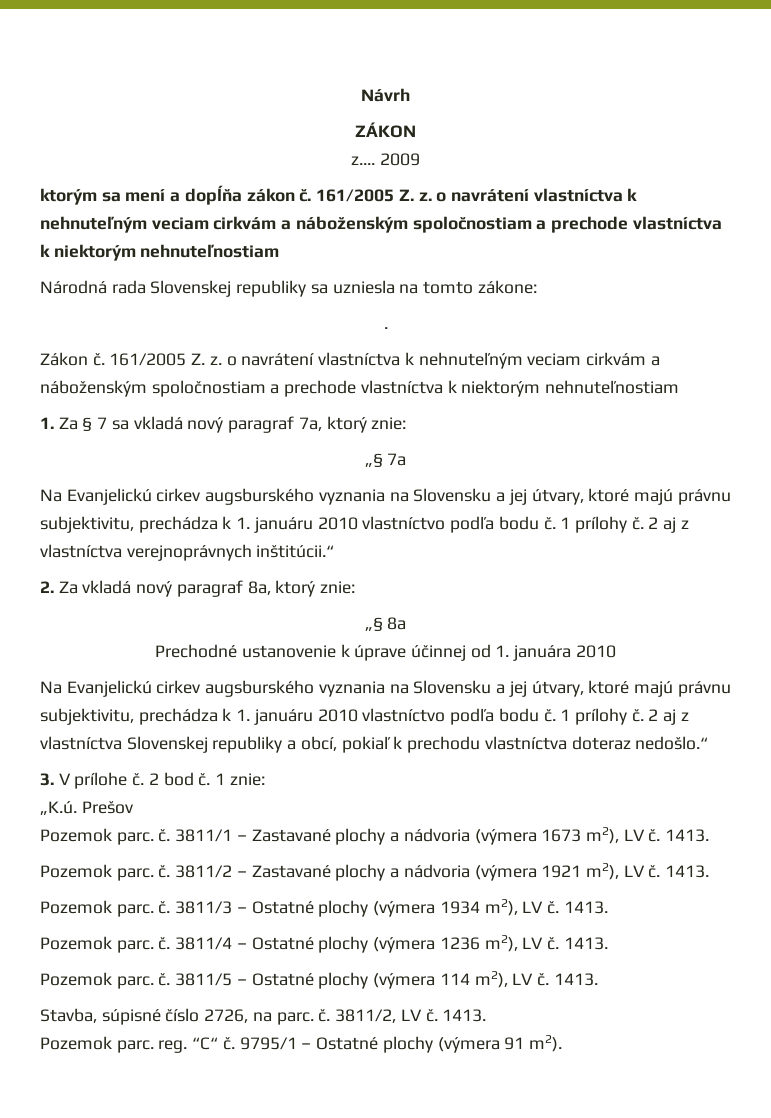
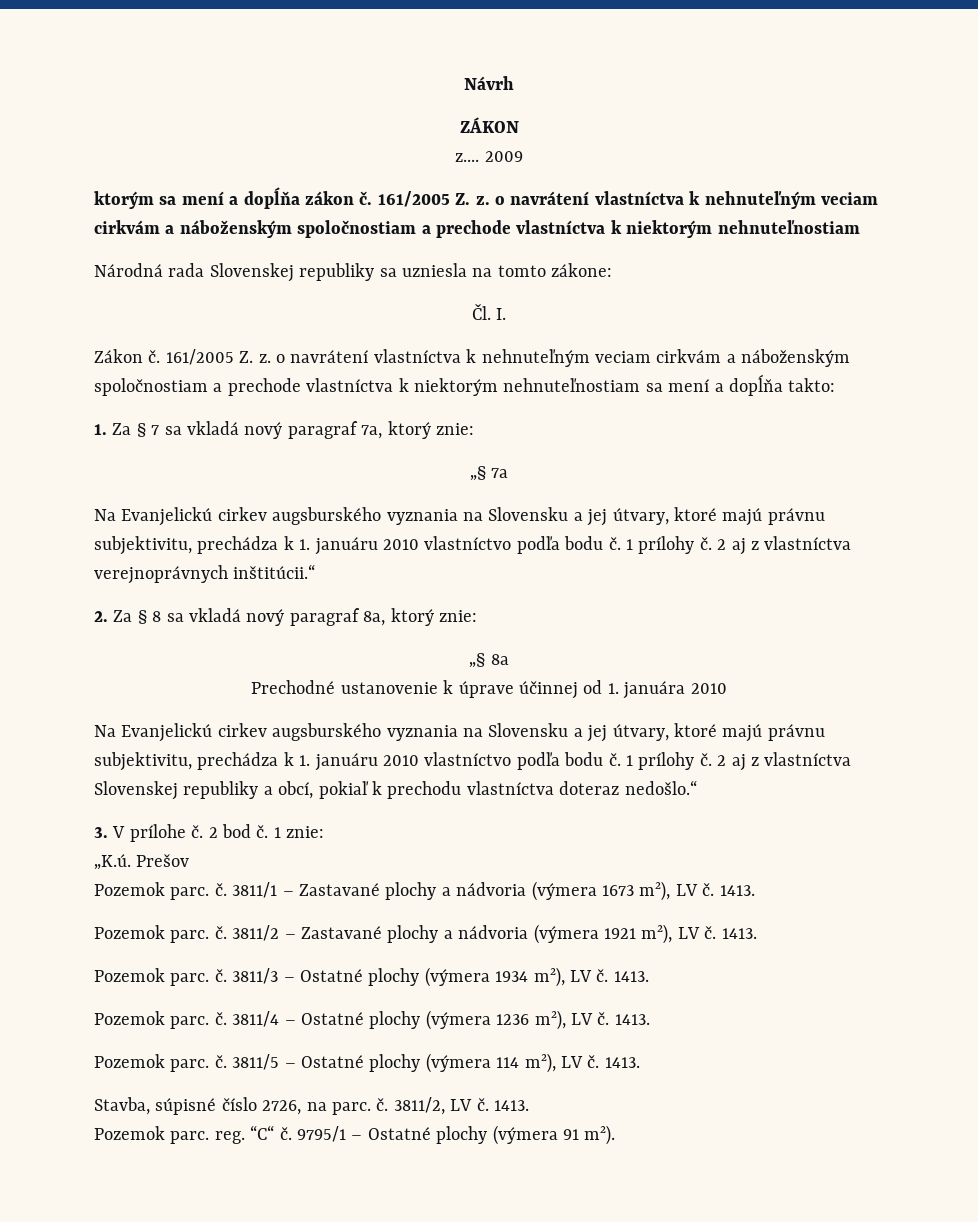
- .
+ Čl. I.
- Zákon č. 161/2005 Z. z. o navrátení vlastníctva k nehnuteľným veciam cirkvám a náboženským spoločnostiam a prechode vlastníctva k niektorým nehnuteľnostiam
+ Zákon č. 161/2005 Z. z. o navrátení vlastníctva k nehnuteľným veciam cirkvám a náboženským spoločnostiam a prechode vlastníctva k niektorým nehnuteľnostiam sa mení a dopĺňa takto:
- 2. Za vkladá nový paragraf 8a, ktorý znie:
+ 2. Za § 8 sa vkladá nový paragraf 8a, ktorý znie:

